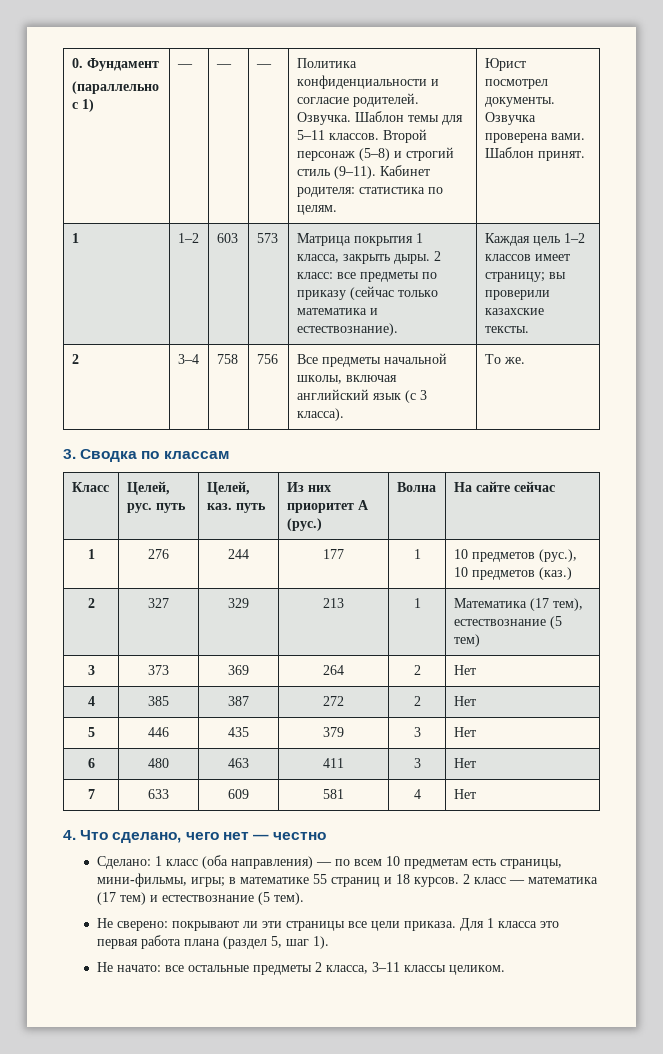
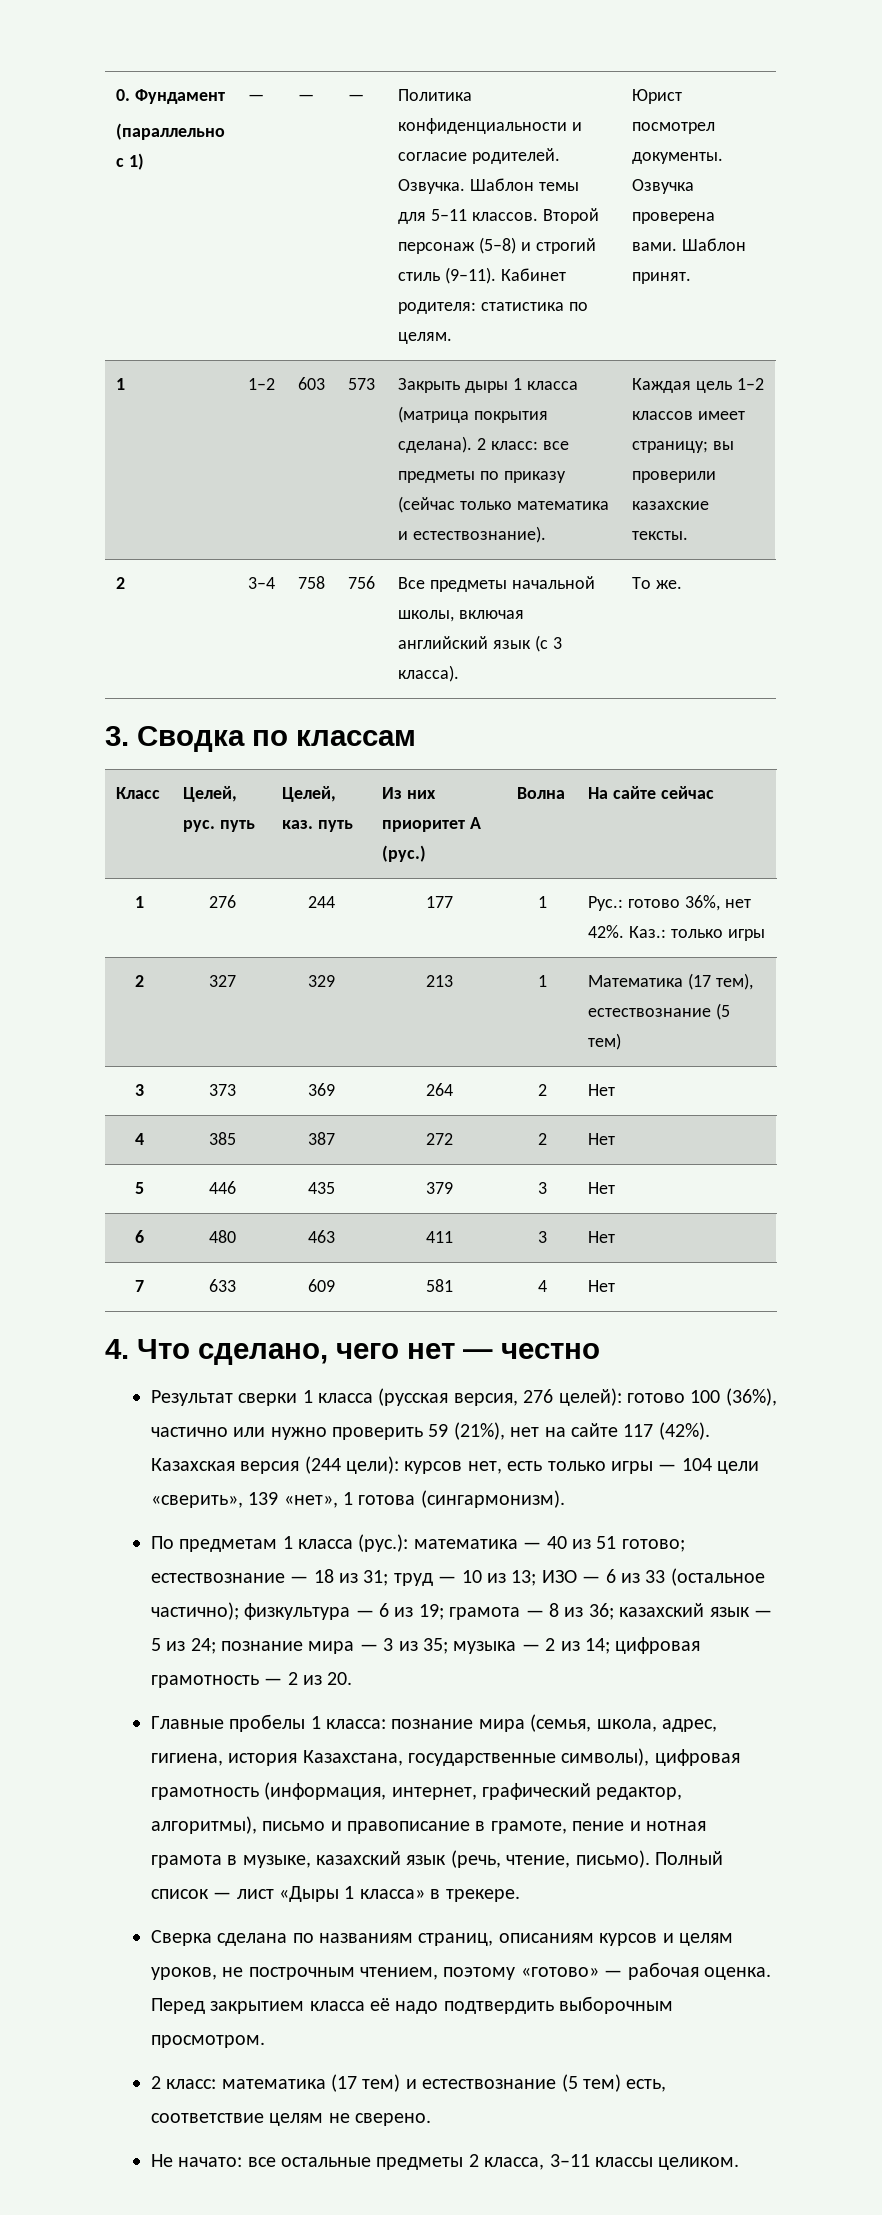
- 1 | 1–2 | 603 | 573 | Матрица покрытия 1 класса, закрыть дыры. 2 класс: все предметы по приказу (сейчас только математика и естествознание). | Каждая цель 1–2 классов имеет страницу; вы проверили казахские тексты.
+ 1 | 1–2 | 603 | 573 | Закрыть дыры 1 класса (матрица покрытия сделана). 2 класс: все предметы по приказу (сейчас только математика и естествознание). | Каждая цель 1–2 классов имеет страницу; вы проверили казахские тексты.
- 1 | 276 | 244 | 177 | 1 | 10 предметов (рус.), 10 предметов (каз.)
+ 1 | 276 | 244 | 177 | 1 | Рус.: готово 36%, нет 42%. Каз.: только игры
- Сделано: 1 класс (оба направления) — по всем 10 предметам есть страницы, мини-фильмы, игры; в математике 55 страниц и 18 курсов. 2 класс — математика (17 тем) и естествознание (5 тем).
- Не сверено: покрывают ли эти страницы все цели приказа. Для 1 класса это первая работа плана (раздел 5, шаг 1).
+ Результат сверки 1 класса (русская версия, 276 целей): готово 100 (36%), частично или нужно проверить 59 (21%), нет на сайте 117 (42%). Казахская версия (244 цели): курсов нет, есть только игры — 104 цели «сверить», 139 «нет», 1 готова (сингармонизм).
+ По предметам 1 класса (рус.): математика — 40 из 51 готово; естествознание — 18 из 31; труд — 10 из 13; ИЗО — 6 из 33 (остальное частично); физкультура — 6 из 19; грамота — 8 из 36; казахский язык — 5 из 24; познание мира — 3 из 35; музыка — 2 из 14; цифровая грамотность — 2 из 20.
+ Главные пробелы 1 класса: познание мира (семья, школа, адрес, гигиена, история Казахстана, государственные символы), цифровая грамотность (информация, интернет, графический редактор, алгоритмы), письмо и правописание в грамоте, пение и нотная грамота в музыке, казахский язык (речь, чтение, письмо). Полный список — лист «Дыры 1 класса» в трекере.
+ Сверка сделана по названиям страниц, описаниям курсов и целям уроков, не построчным чтением, поэтому «готово» — рабочая оценка. Перед закрытием класса её надо подтвердить выборочным просмотром.
+ 2 класс: математика (17 тем) и естествознание (5 тем) есть, соответствие целям не сверено.

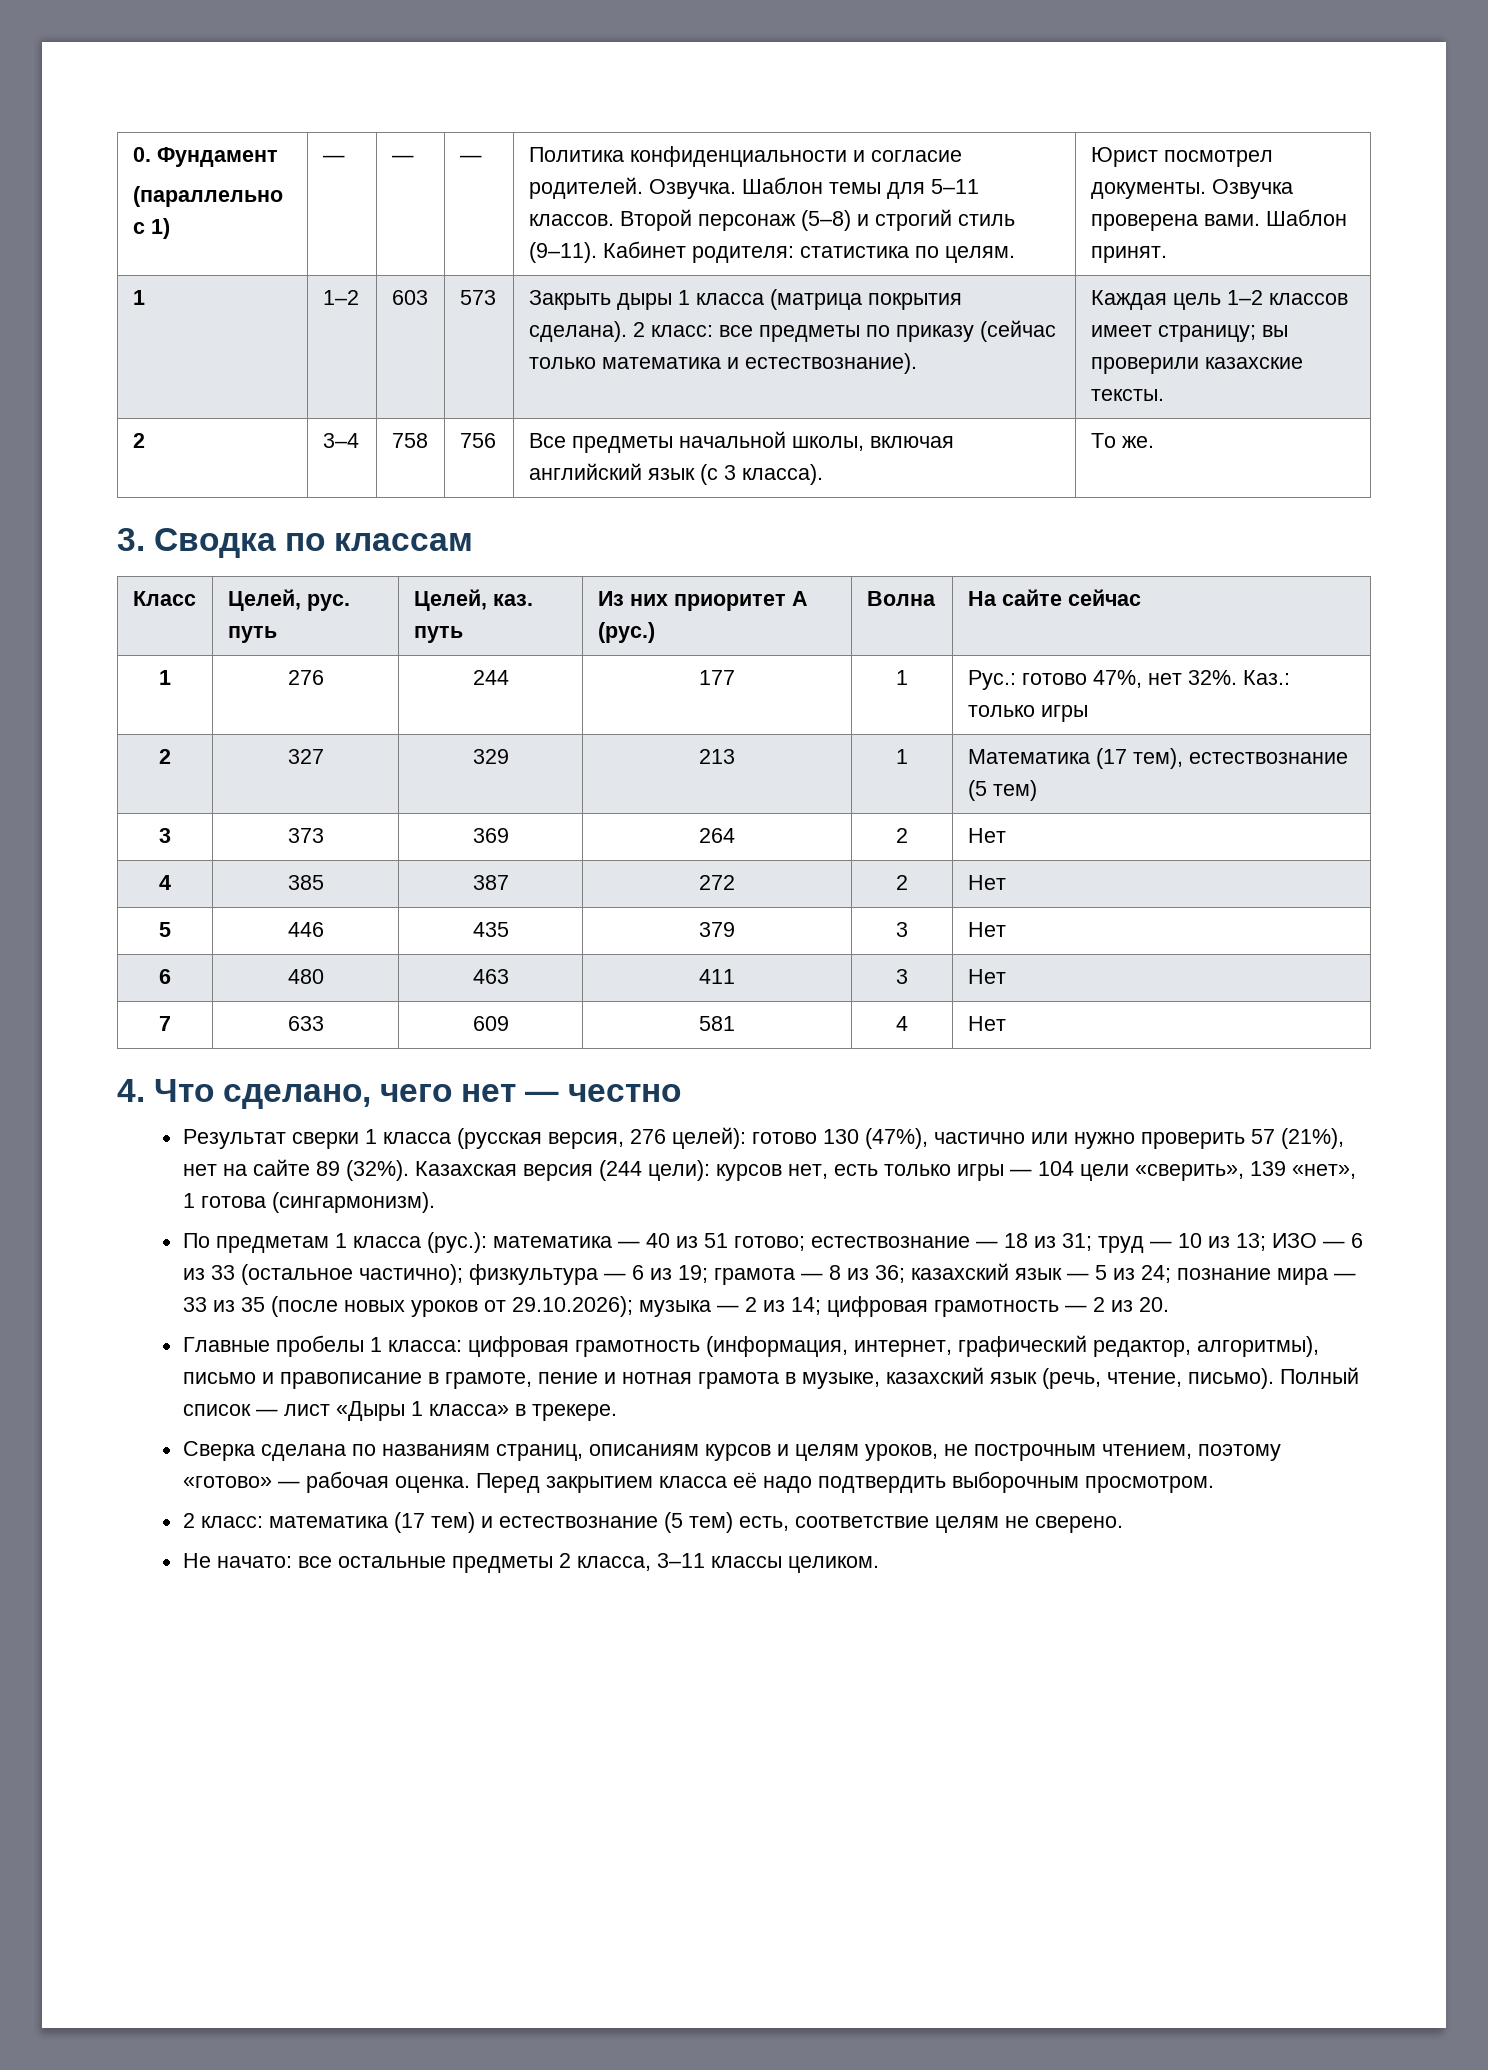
- 1 | 276 | 244 | 177 | 1 | Рус.: готово 36%, нет 42%. Каз.: только игры
+ 1 | 276 | 244 | 177 | 1 | Рус.: готово 47%, нет 32%. Каз.: только игры
- Результат сверки 1 класса (русская версия, 276 целей): готово 100 (36%), частично или нужно проверить 59 (21%), нет на сайте 117 (42%).
+ Результат сверки 1 класса (русская версия, 276 целей): готово 130 (47%), частично или нужно проверить 57 (21%), нет на сайте 89 (32%).
- По предметам 1 класса (рус.): математика — 40 из 51 готово; естествознание — 18 из 31; труд — 10 из 13; ИЗО — 6 из 33 (остальное частично); физкультура — 6 из 19; грамота — 8 из 36; казахский язык — 5 из 24; познание мира — 3 из 35; музыка — 2 из 14; цифровая грамотность — 2 из 20.
+ По предметам 1 класса (рус.): математика — 40 из 51 готово; естествознание — 18 из 31; труд — 10 из 13; ИЗО — 6 из 33 (остальное частично); физкультура — 6 из 19; грамота — 8 из 36; казахский язык — 5 из 24; познание мира — 33 из 35 (после новых уроков от 29.10.2026); музыка — 2 из 14; цифровая грамотность — 2 из 20.
- Главные пробелы 1 класса: познание мира (семья, школа, адрес, гигиена, история Казахстана, государственные символы), цифровая грамотность (информация, интернет, графический редактор, алгоритмы), письмо и правописание в грамоте, пение и нотная грамота в музыке, казахский язык (речь, чтение, письмо).
+ Главные пробелы 1 класса: цифровая грамотность (информация, интернет, графический редактор, алгоритмы), письмо и правописание в грамоте, пение и нотная грамота в музыке, казахский язык (речь, чтение, письмо).

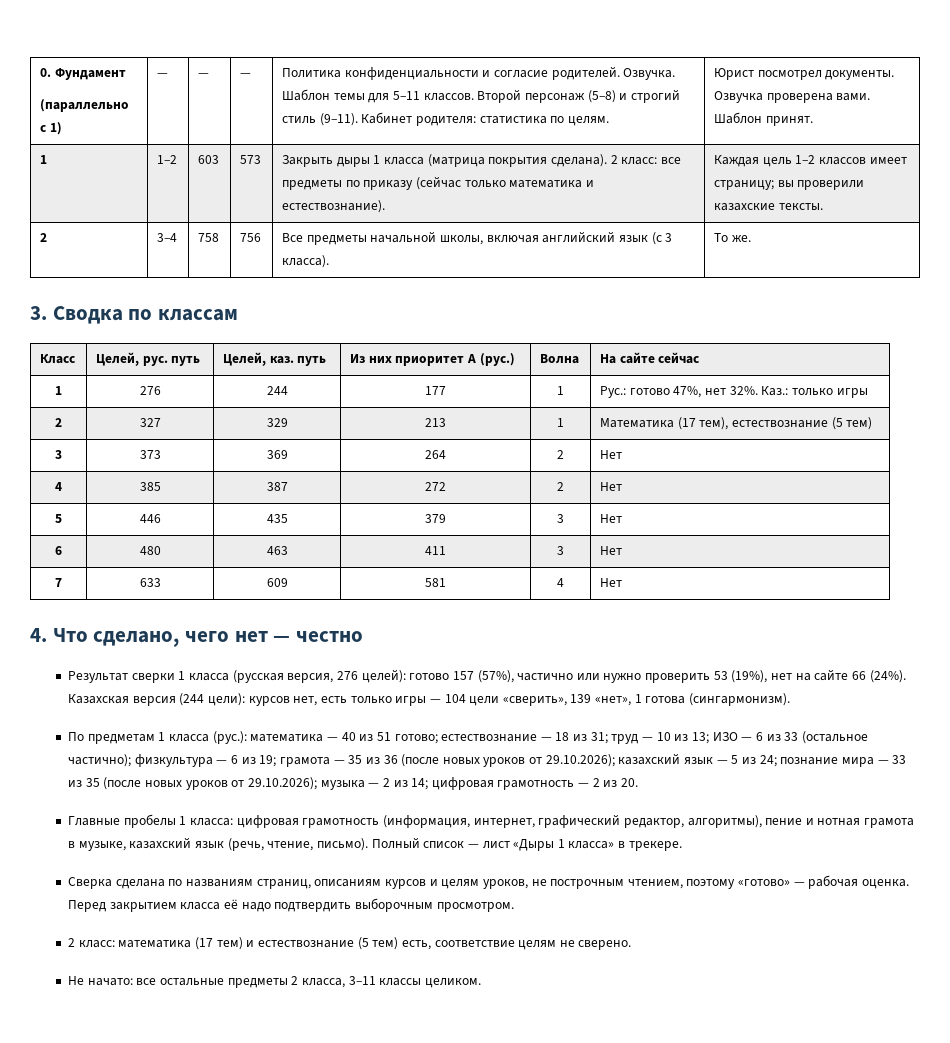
- Результат сверки 1 класса (русская версия, 276 целей): готово 130 (47%), частично или нужно проверить 57 (21%), нет на сайте 89 (32%).
+ Результат сверки 1 класса (русская версия, 276 целей): готово 157 (57%), частично или нужно проверить 53 (19%), нет на сайте 66 (24%).
- грамота — 8 из 36;
+ грамота — 35 из 36 (после новых уроков от 29.10.2026);
- Главные пробелы 1 класса: цифровая грамотность (информация, интернет, графический редактор, алгоритмы), письмо и правописание в грамоте, пение и нотная грамота в музыке, казахский язык (речь, чтение, письмо).
+ Главные пробелы 1 класса: цифровая грамотность (информация, интернет, графический редактор, алгоритмы), пение и нотная грамота в музыке, казахский язык (речь, чтение, письмо).

